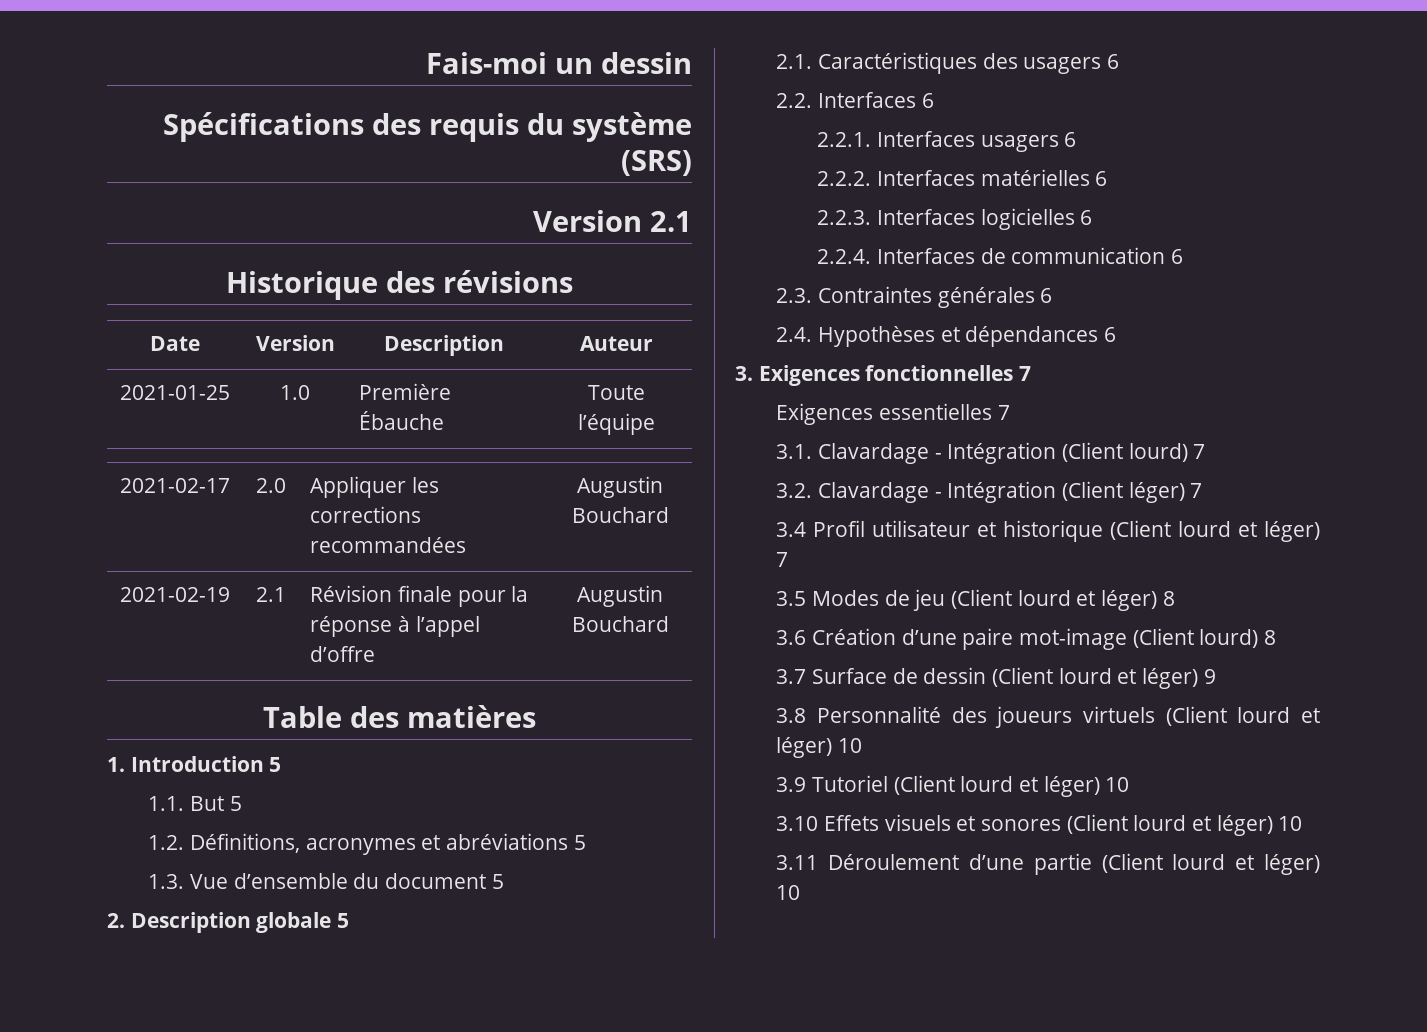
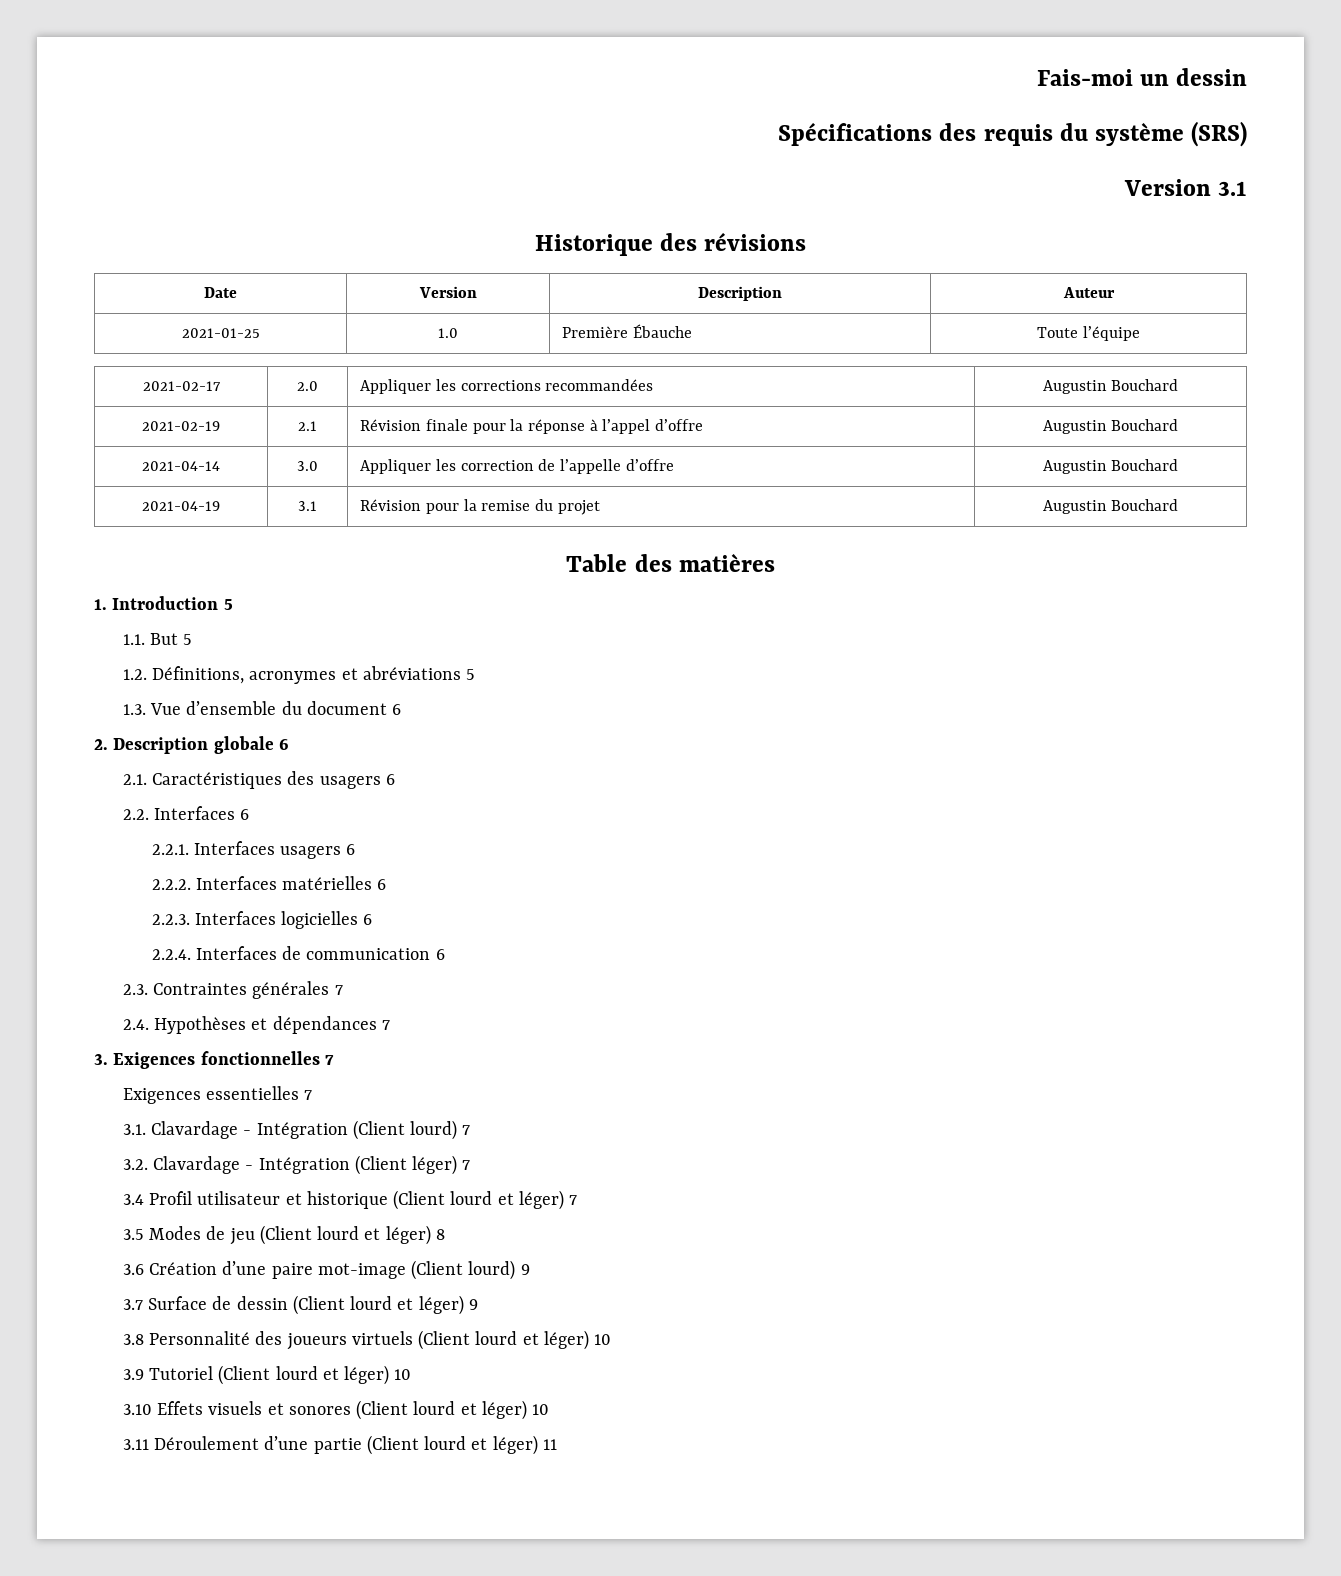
- Version 2.1
+ Version 3.1
+ 2021-04-14 | 3.0 | Appliquer les correction de l’appelle d’offre | Augustin Bouchard
+ 2021-04-19 | 3.1 | Révision pour la remise du projet | Augustin Bouchard
- 1.3. Vue d’ensemble du document 5
+ 1.3. Vue d’ensemble du document 6
- 2. Description globale 5
+ 2. Description globale 6
- 2.3. Contraintes générales 6
+ 2.3. Contraintes générales 7
- 2.4. Hypothèses et dépendances 6
+ 2.4. Hypothèses et dépendances 7
- 3.6 Création d’une paire mot-image (Client lourd) 8
+ 3.6 Création d’une paire mot-image (Client lourd) 9
- 3.11 Déroulement d’une partie (Client lourd et léger) 10
+ 3.11 Déroulement d’une partie (Client lourd et léger) 11

